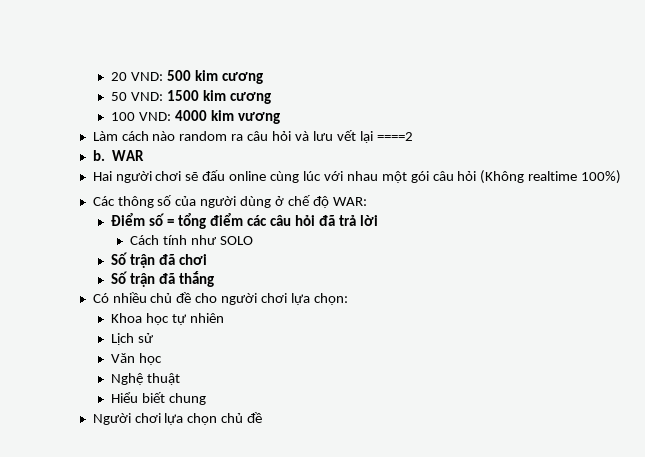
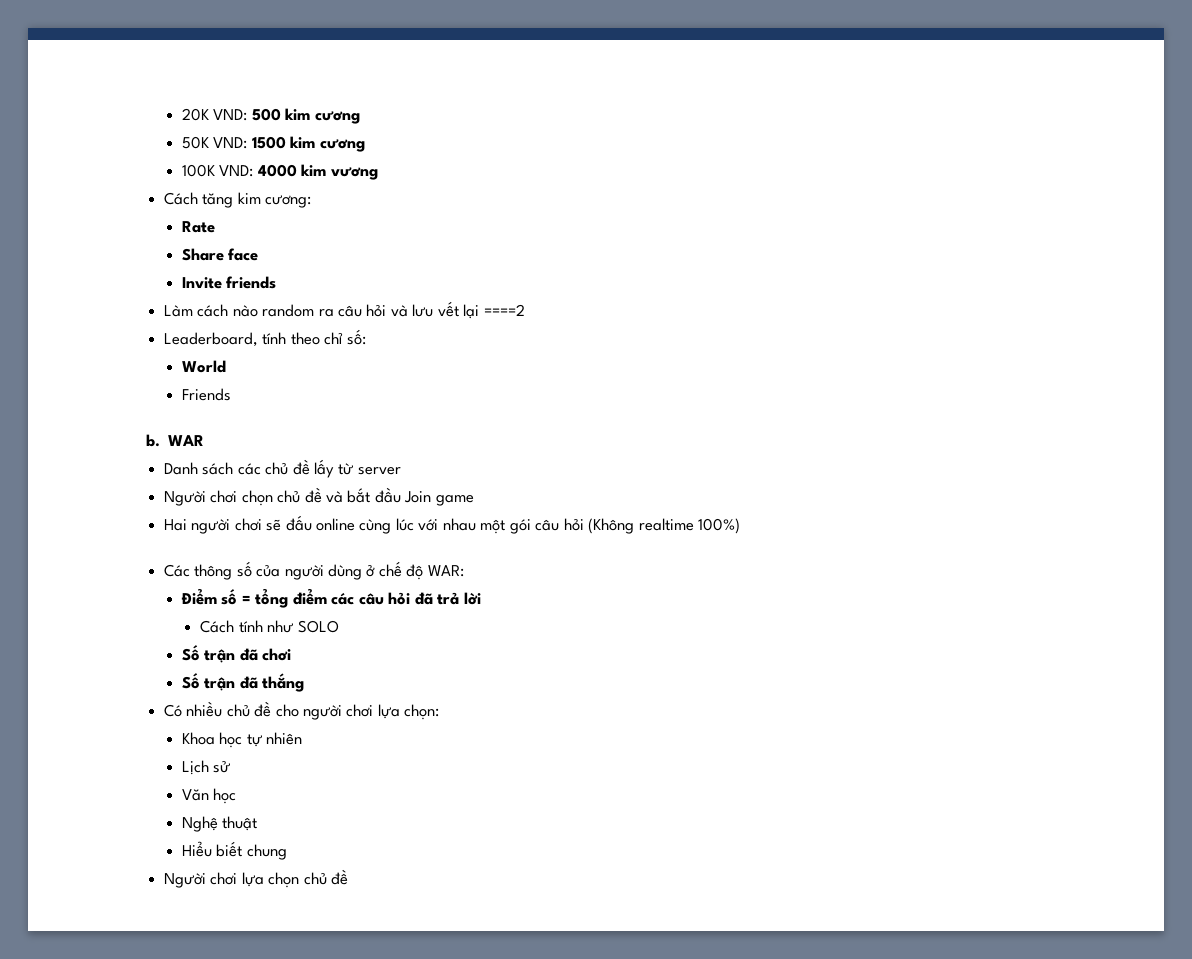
- 20 VND: 500 kim cương
+ 20K VND: 500 kim cương
- 50 VND: 1500 kim cương
+ 50K VND: 1500 kim cương
- 100 VND: 4000 kim vương
+ 100K VND: 4000 kim vương
+ Cách tăng kim cương:
+ Rate
+ Share face
+ Invite friends
+ Leaderboard, tính theo chỉ số:
+ World
+ Friends
  b. WAR
+ Danh sách các chủ đề lấy từ server
+ Người chơi chọn chủ đề và bắt đầu Join game

